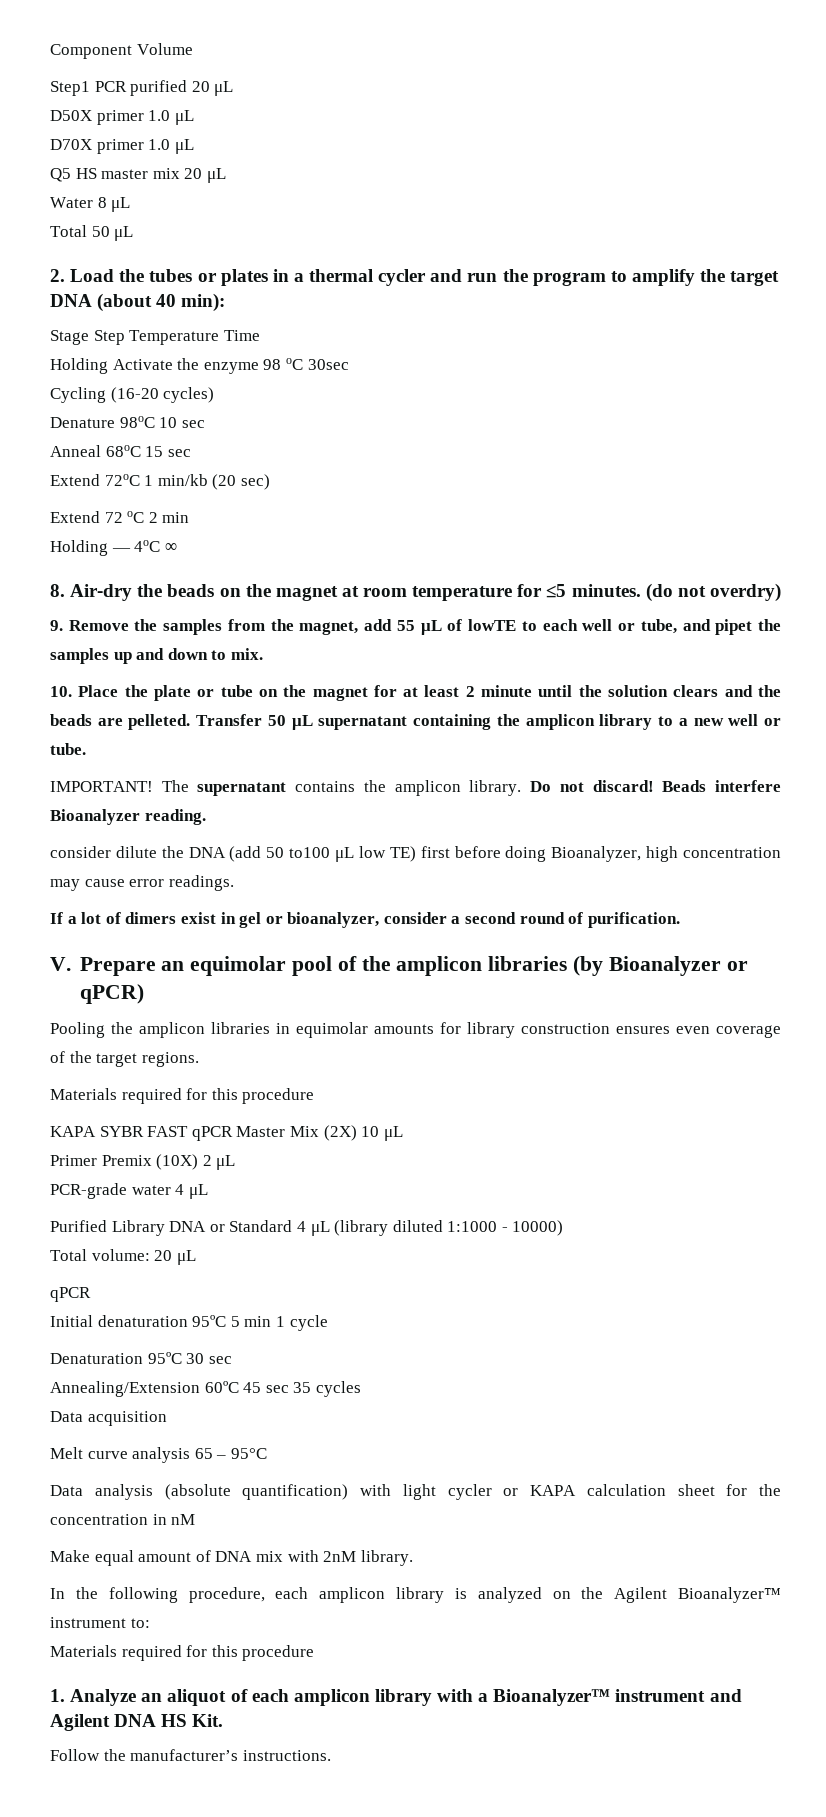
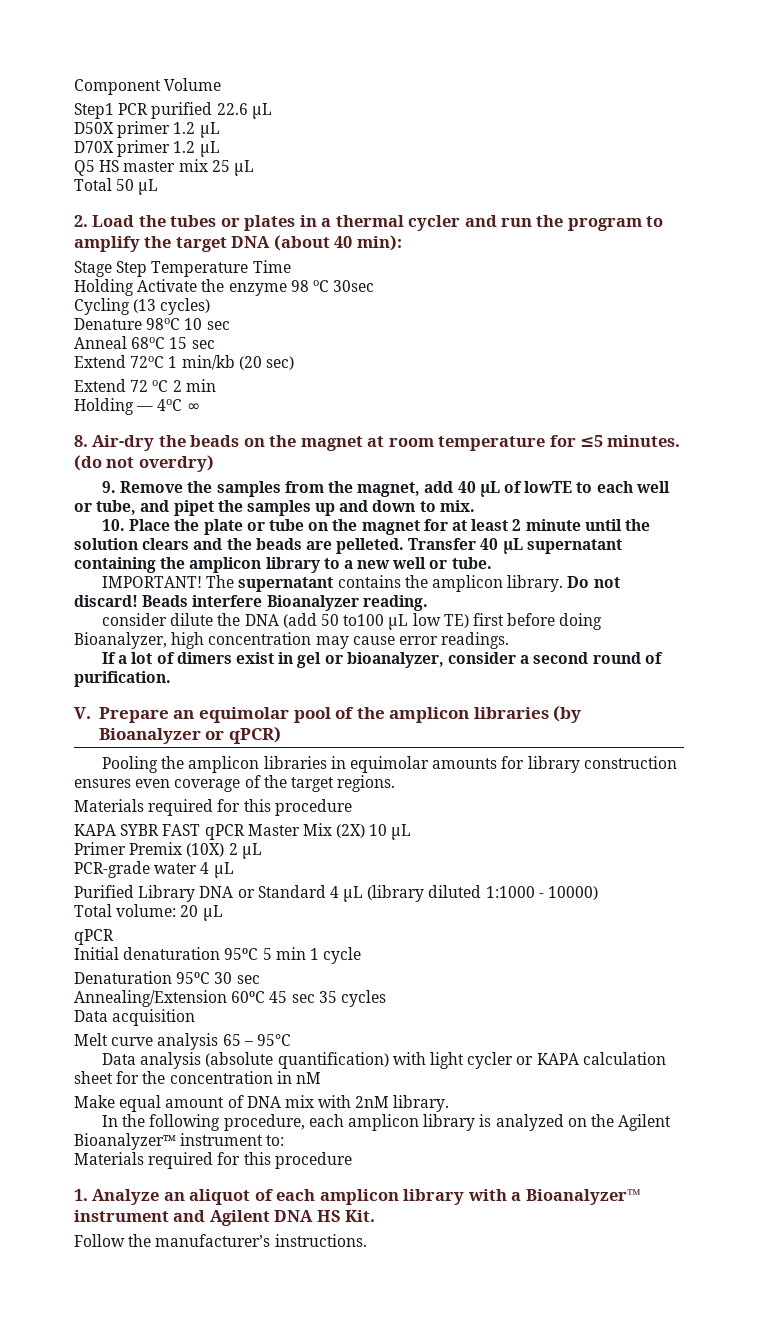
- Step1 PCR purified 20 μL
+ Step1 PCR purified 22.6 μL
- D50X primer 1.0 μL
+ D50X primer 1.2 μL
- D70X primer 1.0 μL
+ D70X primer 1.2 μL
- Q5 HS master mix 20 μL
- Water 8 μL
+ Q5 HS master mix 25 μL
- Cycling (16-20 cycles)
+ Cycling (13 cycles)
- 9. Remove the samples from the magnet, add 55 μL of lowTE to each well or tube, and pipet the samples up and down to mix.
+ 9. Remove the samples from the magnet, add 40 μL of lowTE to each well or tube, and pipet the samples up and down to mix.
- Transfer 50 μL supernatant containing the amplicon library to a new well or tube.
+ Transfer 40 μL supernatant containing the amplicon library to a new well or tube.

